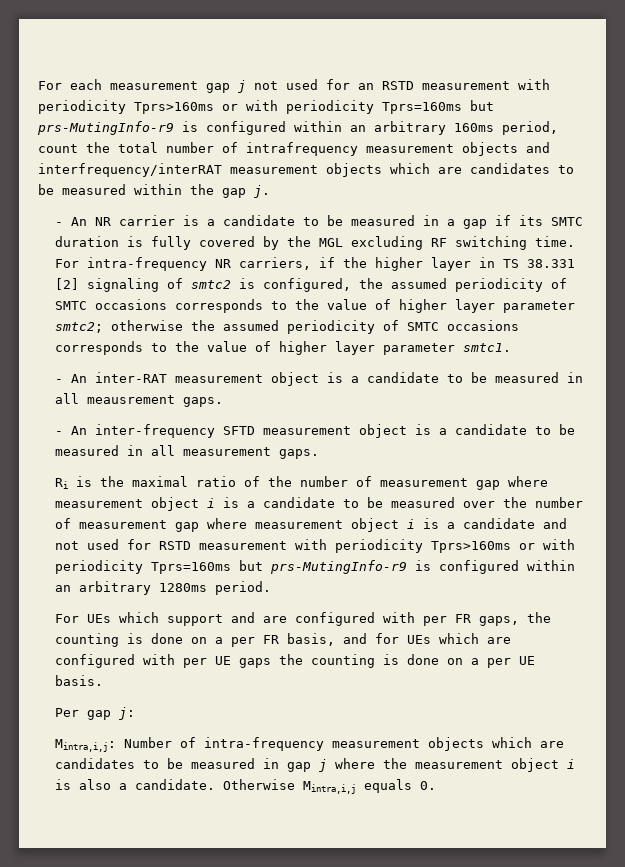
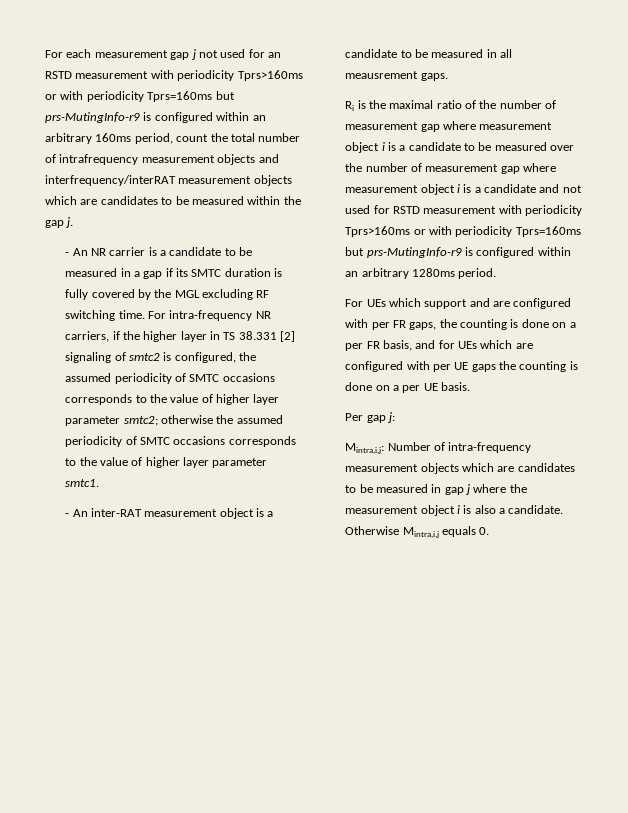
- - An inter-frequency SFTD measurement object is a candidate to be measured in all measurement gaps.

